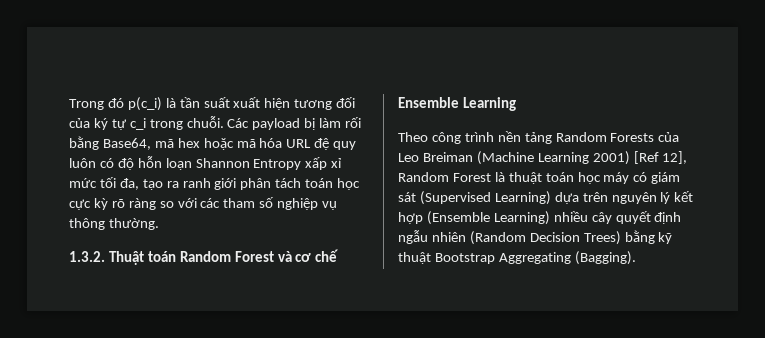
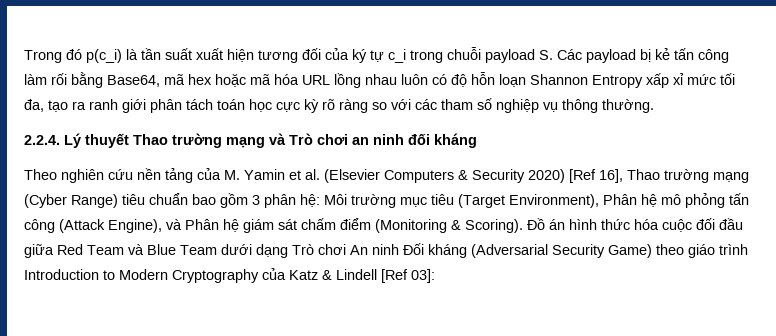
- Trong đó p(c_i) là tần suất xuất hiện tương đối của ký tự c_i trong chuỗi. Các payload bị làm rối bằng Base64, mã hex hoặc mã hóa URL đệ quy luôn có độ hỗn loạn Shannon Entropy xấp xỉ mức tối đa, tạo ra ranh giới phân tách toán học cực kỳ rõ ràng so với các tham số nghiệp vụ thông thường.
+ Trong đó p(c_i) là tần suất xuất hiện tương đối của ký tự c_i trong chuỗi payload S. Các payload bị kẻ tấn công làm rối bằng Base64, mã hex hoặc mã hóa URL lồng nhau luôn có độ hỗn loạn Shannon Entropy xấp xỉ mức tối đa, tạo ra ranh giới phân tách toán học cực kỳ rõ ràng so với các tham số nghiệp vụ thông thường.
- 1.3.2. Thuật toán Random Forest và cơ chế Ensemble Learning
- Theo công trình nền tảng Random Forests của Leo Breiman (Machine Learning 2001) [Ref 12], Random Forest là thuật toán học máy có giám sát (Supervised Learning) dựa trên nguyên lý kết hợp (Ensemble Learning) nhiều cây quyết định ngẫu nhiên (Random Decision Trees) bằng kỹ thuật Bootstrap Aggregating (Bagging).
+ 2.2.4. Lý thuyết Thao trường mạng và Trò chơi an ninh đối kháng
+ Theo nghiên cứu nền tảng của M. Yamin et al. (Elsevier Computers & Security 2020) [Ref 16], Thao trường mạng (Cyber Range) tiêu chuẩn bao gồm 3 phân hệ: Môi trường mục tiêu (Target Environment), Phân hệ mô phỏng tấn công (Attack Engine), và Phân hệ giám sát chấm điểm (Monitoring & Scoring). Đồ án hình thức hóa cuộc đối đầu giữa Red Team và Blue Team dưới dạng Trò chơi An ninh Đối kháng (Adversarial Security Game) theo giáo trình Introduction to Modern Cryptography của Katz & Lindell [Ref 03]:

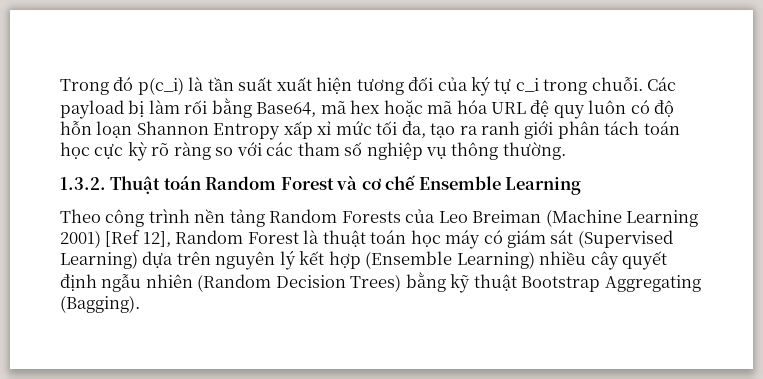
- Trong đó p(c_i) là tần suất xuất hiện tương đối của ký tự c_i trong chuỗi payload S. Các payload bị kẻ tấn công làm rối bằng Base64, mã hex hoặc mã hóa URL lồng nhau luôn có độ hỗn loạn Shannon Entropy xấp xỉ mức tối đa, tạo ra ranh giới phân tách toán học cực kỳ rõ ràng so với các tham số nghiệp vụ thông thường.
+ Trong đó p(c_i) là tần suất xuất hiện tương đối của ký tự c_i trong chuỗi. Các payload bị làm rối bằng Base64, mã hex hoặc mã hóa URL đệ quy luôn có độ hỗn loạn Shannon Entropy xấp xỉ mức tối đa, tạo ra ranh giới phân tách toán học cực kỳ rõ ràng so với các tham số nghiệp vụ thông thường.
- 2.2.4. Lý thuyết Thao trường mạng và Trò chơi an ninh đối kháng
- Theo nghiên cứu nền tảng của M. Yamin et al. (Elsevier Computers & Security 2020) [Ref 16], Thao trường mạng (Cyber Range) tiêu chuẩn bao gồm 3 phân hệ: Môi trường mục tiêu (Target Environment), Phân hệ mô phỏng tấn công (Attack Engine), và Phân hệ giám sát chấm điểm (Monitoring & Scoring). Đồ án hình thức hóa cuộc đối đầu giữa Red Team và Blue Team dưới dạng Trò chơi An ninh Đối kháng (Adversarial Security Game) theo giáo trình Introduction to Modern Cryptography của Katz & Lindell [Ref 03]:
+ 1.3.2. Thuật toán Random Forest và cơ chế Ensemble Learning
+ Theo công trình nền tảng Random Forests của Leo Breiman (Machine Learning 2001) [Ref 12], Random Forest là thuật toán học máy có giám sát (Supervised Learning) dựa trên nguyên lý kết hợp (Ensemble Learning) nhiều cây quyết định ngẫu nhiên (Random Decision Trees) bằng kỹ thuật Bootstrap Aggregating (Bagging).

